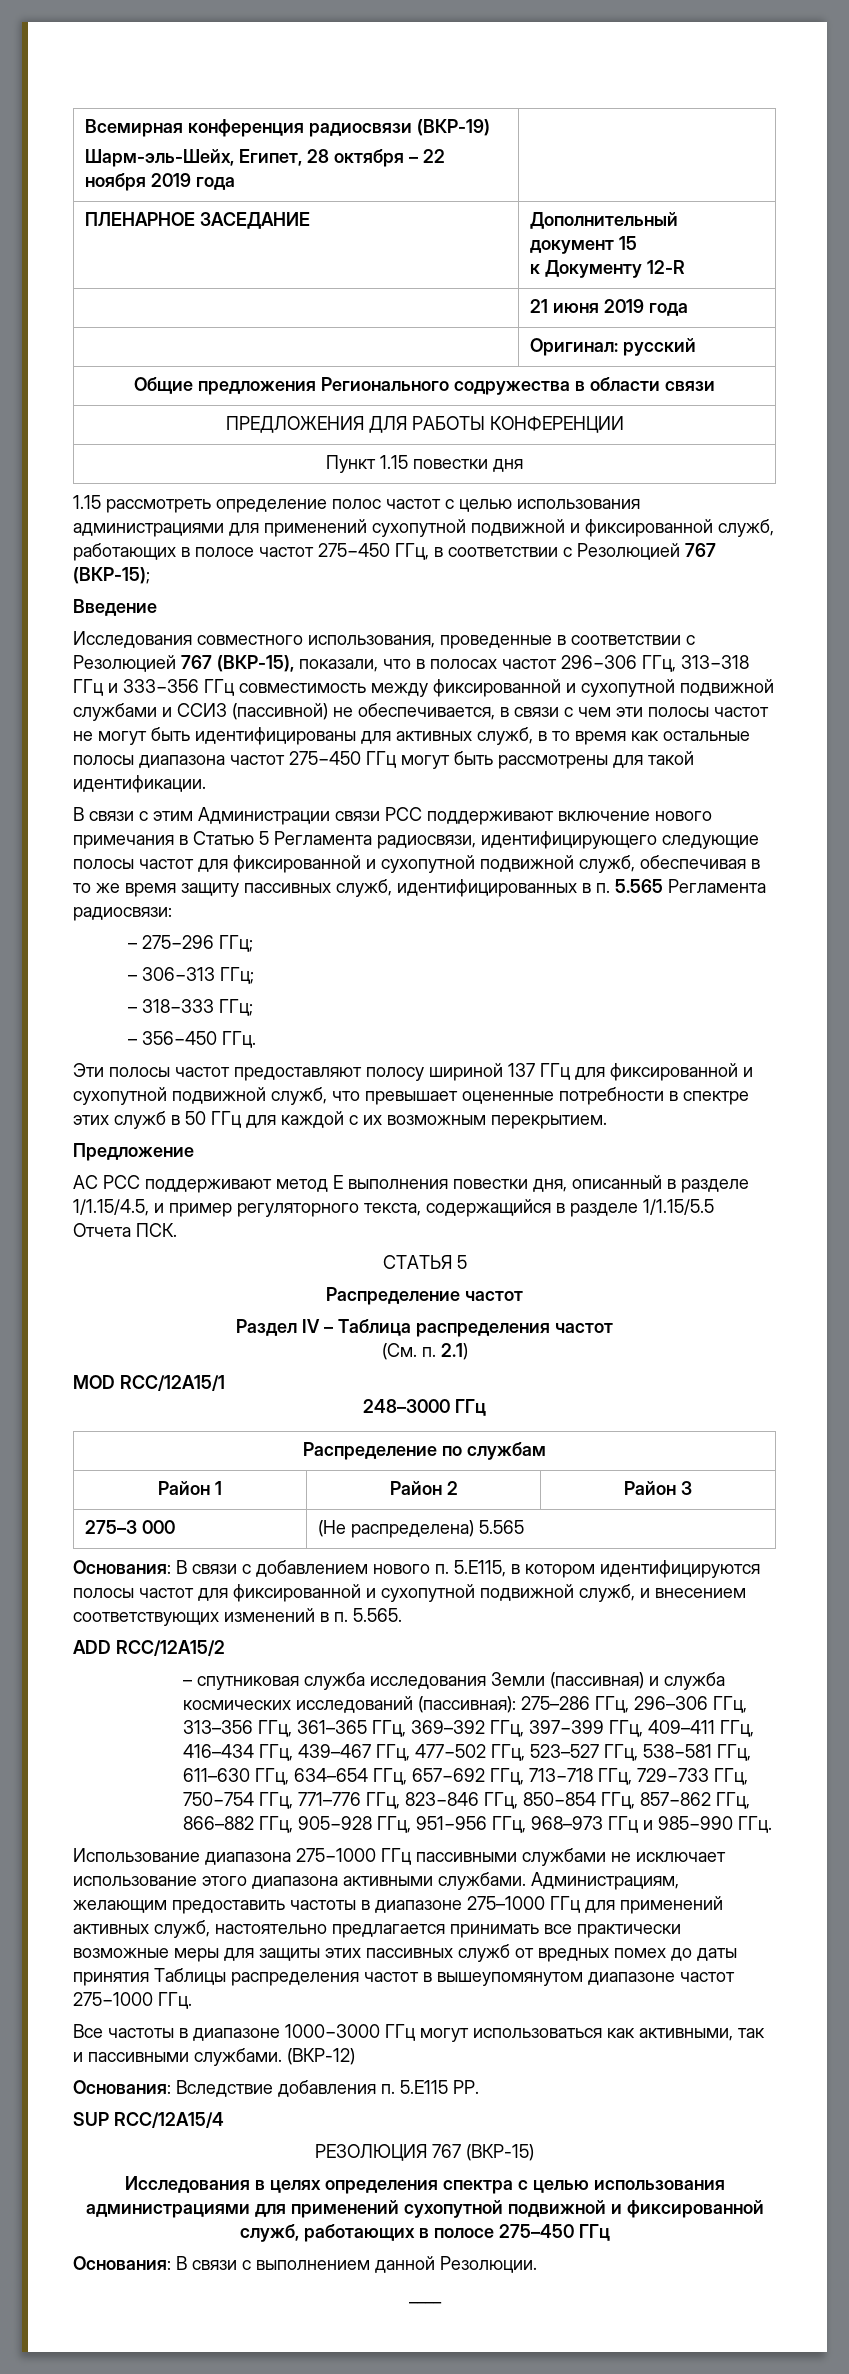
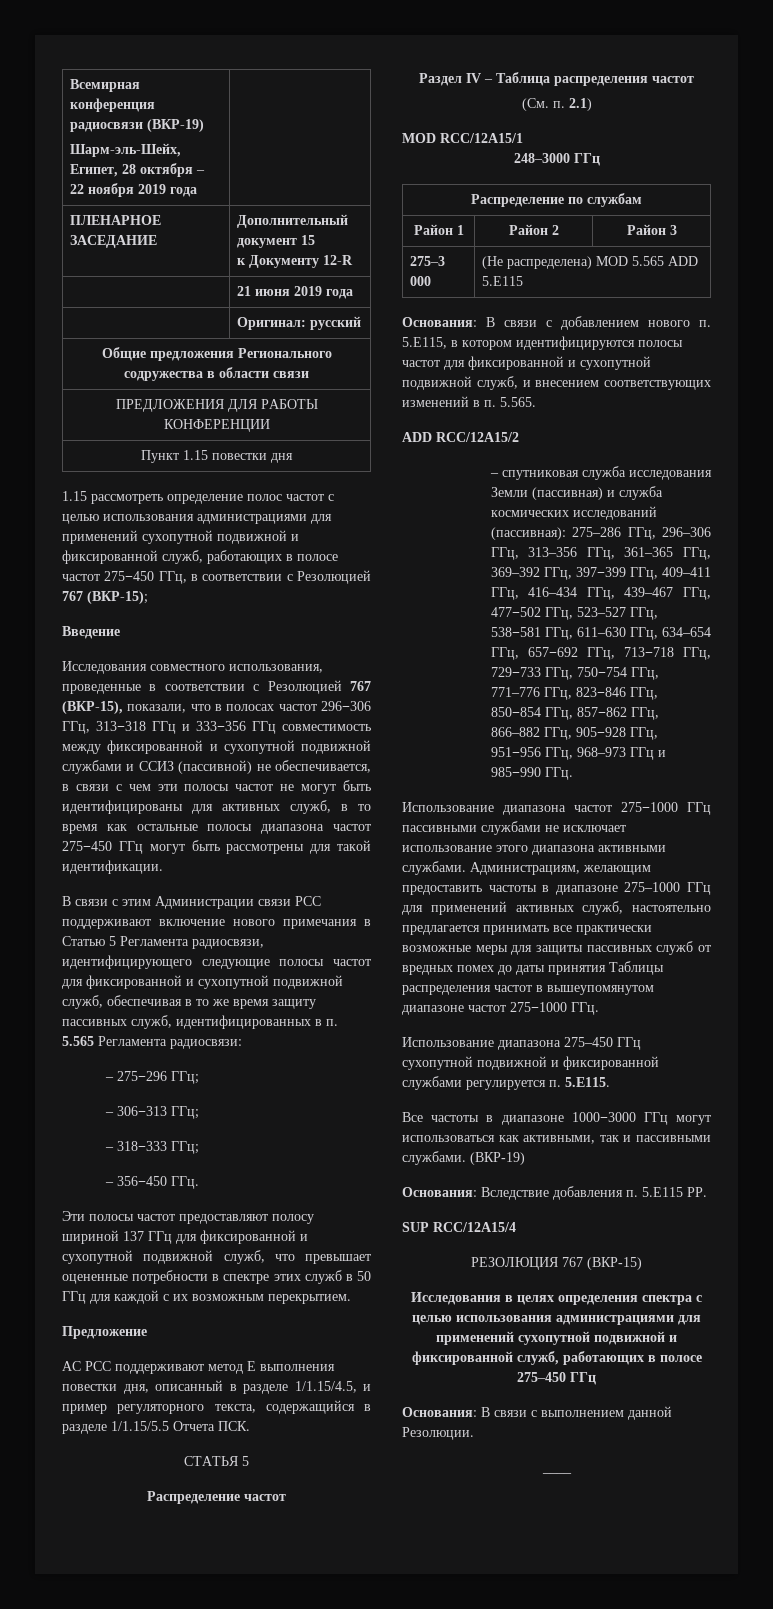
- 275–3 000 | (Не распределена) 5.565
+ 275–3 000 | (Не распределена) MOD 5.565 ADD 5.E115
- Использование диапазона 275−1000 ГГц пассивными службами не исключает использование этого диапазона активными службами.
+ Использование диапазона частот 275−1000 ГГц пассивными службами не исключает использование этого диапазона активными службами.
- Администрациям, желающим предоставить частоты в диапазоне 275–1000 ГГц для применений активных служб, настоятельно предлагается принимать все практически возможные меры для защиты этих пассивных служб от вредных помех до даты принятия Таблицы распределения частот в вышеупомянутом диапазоне частот 275−1000 ГГц.
+ Администрациям, желающим предоставить частоты в диапазоне 275–1000 ГГц для применений активных служб, настоятельно предлагается принимать все практически возможные меры для защиты пассивных служб от вредных помех до даты принятия Таблицы распределения частот в вышеупомянутом диапазоне частот 275−1000 ГГц.
+ Использование диапазона 275–450 ГГц сухопутной подвижной и фиксированной службами регулируется п. 5.E115.
- Все частоты в диапазоне 1000−3000 ГГц могут использоваться как активными, так и пассивными службами. (ВКР-12)
+ Все частоты в диапазоне 1000−3000 ГГц могут использоваться как активными, так и пассивными службами. (ВКР-19)

